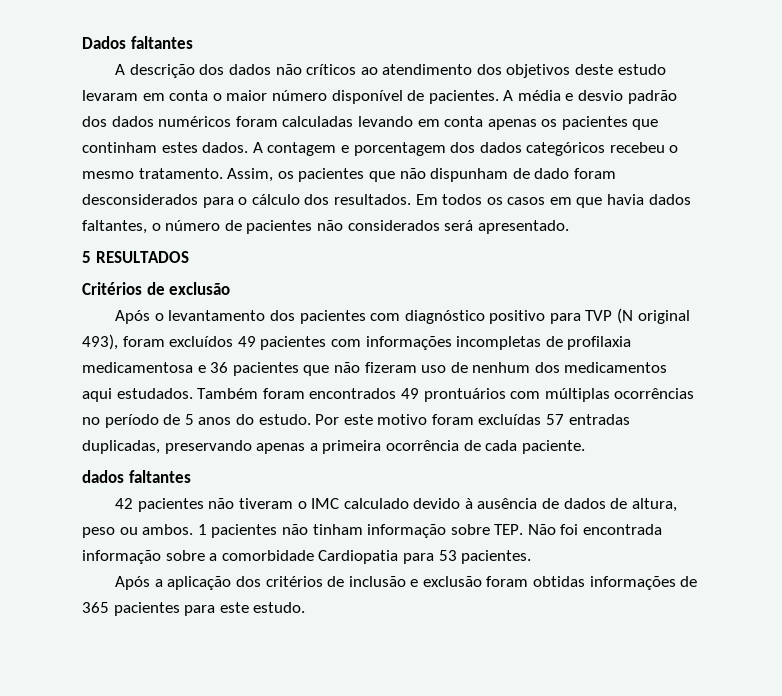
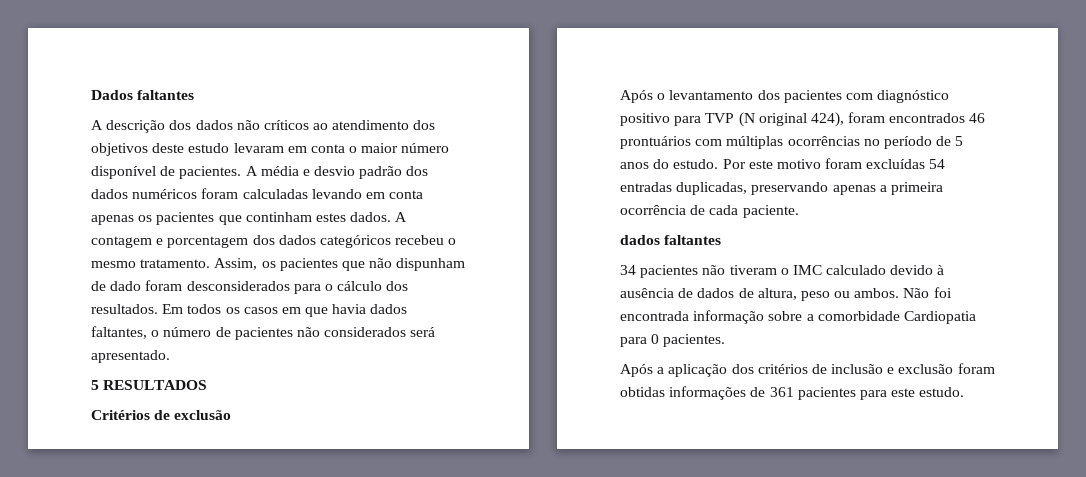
- Após o levantamento dos pacientes com diagnóstico positivo para TVP (N original 493), foram excluídos 49 pacientes com informações incompletas de profilaxia medicamentosa e 36 pacientes que não fizeram uso de nenhum dos medicamentos aqui estudados. Também foram encontrados 49 prontuários com múltiplas ocorrências no período de 5 anos do estudo.
+ Após o levantamento dos pacientes com diagnóstico positivo para TVP (N original 424), foram encontrados 46 prontuários com múltiplas ocorrências no período de 5 anos do estudo.
- Por este motivo foram excluídas 57 entradas duplicadas, preservando apenas a primeira ocorrência de cada paciente.
+ Por este motivo foram excluídas 54 entradas duplicadas, preservando apenas a primeira ocorrência de cada paciente.
- 42 pacientes não tiveram o IMC calculado devido à ausência de dados de altura, peso ou ambos.
+ 34 pacientes não tiveram o IMC calculado devido à ausência de dados de altura, peso ou ambos.
- 1 pacientes não tinham informação sobre TEP. Não foi encontrada informação sobre a comorbidade Cardiopatia para 53 pacientes.
+ Não foi encontrada informação sobre a comorbidade Cardiopatia para 0 pacientes.
- Após a aplicação dos critérios de inclusão e exclusão foram obtidas informações de 365 pacientes para este estudo.
+ Após a aplicação dos critérios de inclusão e exclusão foram obtidas informações de 361 pacientes para este estudo.

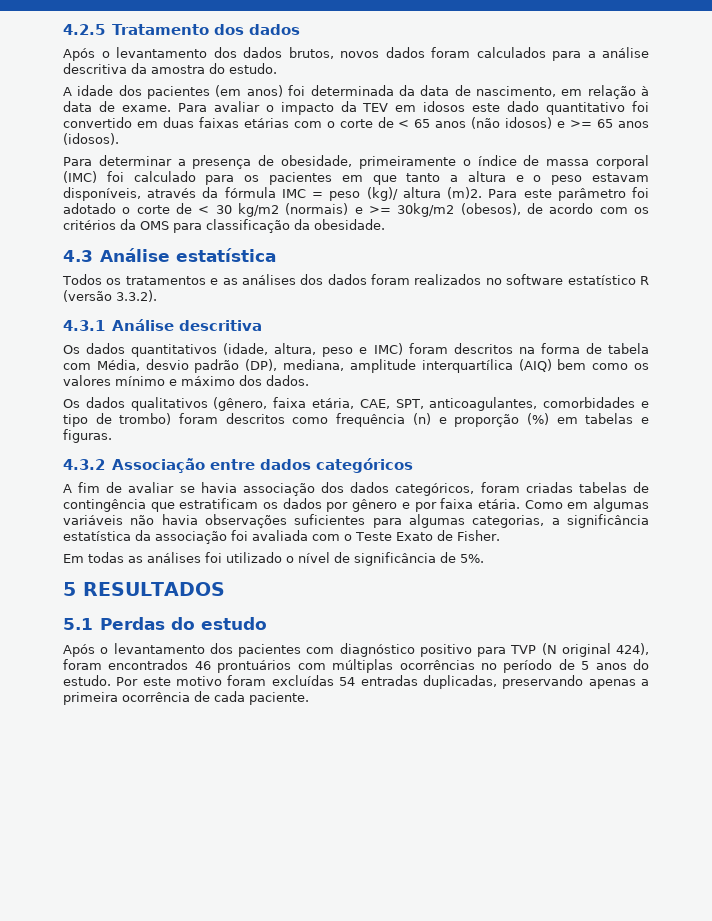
- Dados faltantes
- A descrição dos dados não críticos ao atendimento dos objetivos deste estudo levaram em conta o maior número disponível de pacientes. A média e desvio padrão dos dados numéricos foram calculadas levando em conta apenas os pacientes que continham estes dados. A contagem e porcentagem dos dados categóricos recebeu o mesmo tratamento. Assim, os pacientes que não dispunham de dado foram desconsiderados para o cálculo dos resultados. Em todos os casos em que havia dados faltantes, o número de pacientes não considerados será apresentado.
+ 4.2.5 Tratamento dos dados
+ Após o levantamento dos dados brutos, novos dados foram calculados para a análise descritiva da amostra do estudo.
+ A idade dos pacientes (em anos) foi determinada da data de nascimento, em relação à data de exame. Para avaliar o impacto da TEV em idosos este dado quantitativo foi convertido em duas faixas etárias com o corte de < 65 anos (não idosos) e >= 65 anos (idosos).
+ Para determinar a presença de obesidade, primeiramente o índice de massa corporal (IMC) foi calculado para os pacientes em que tanto a altura e o peso estavam disponíveis, através da fórmula IMC = peso (kg)/ altura (m)2. Para este parâmetro foi adotado o corte de < 30 kg/m2 (normais) e >= 30kg/m2 (obesos), de acordo com os critérios da OMS para classificação da obesidade.
+ 4.3 Análise estatística
+ Todos os tratamentos e as análises dos dados foram realizados no software estatístico R (versão 3.3.2).
+ 4.3.1 Análise descritiva
+ Os dados quantitativos (idade, altura, peso e IMC) foram descritos na forma de tabela com Média, desvio padrão (DP), mediana, amplitude interquartílica (AIQ) bem como os valores mínimo e máximo dos dados.
+ Os dados qualitativos (gênero, faixa etária, CAE, SPT, anticoagulantes, comorbidades e tipo de trombo) foram descritos como frequência (n) e proporção (%) em tabelas e figuras.
+ 4.3.2 Associação entre dados categóricos
+ A fim de avaliar se havia associação dos dados categóricos, foram criadas tabelas de contingência que estratificam os dados por gênero e por faixa etária. Como em algumas variáveis não havia observações suficientes para algumas categorias, a significância estatística da associação foi avaliada com o Teste Exato de Fisher.
+ Em todas as análises foi utilizado o nível de significância de 5%.
  5 RESULTADOS
- Critérios de exclusão
+ 5.1 Perdas do estudo
- dados faltantes
- 34 pacientes não tiveram o IMC calculado devido à ausência de dados de altura, peso ou ambos. Não foi encontrada informação sobre a comorbidade Cardiopatia para 0 pacientes.
- Após a aplicação dos critérios de inclusão e exclusão foram obtidas informações de 361 pacientes para este estudo.

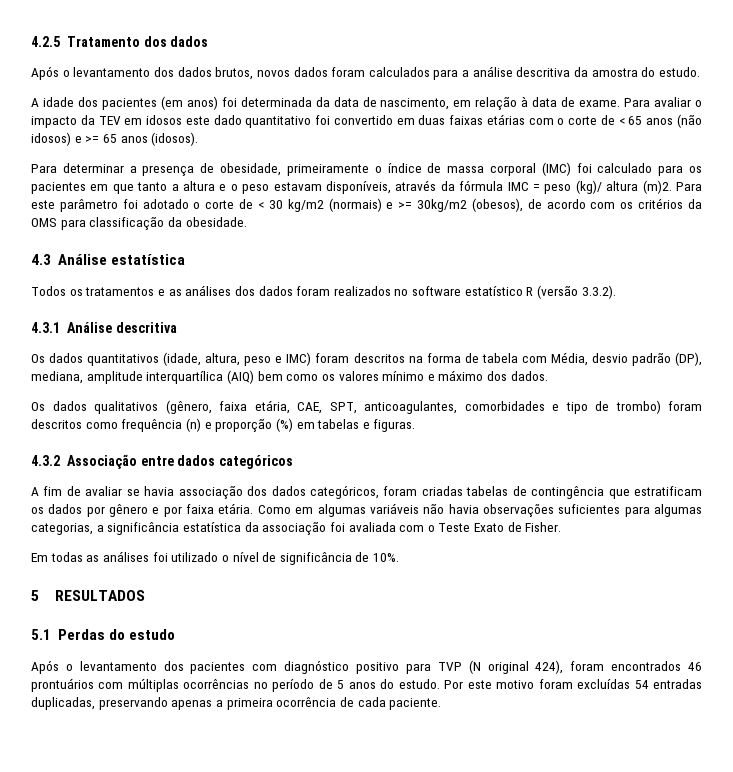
- Em todas as análises foi utilizado o nível de significância de 5%.
+ Em todas as análises foi utilizado o nível de significância de 10%.

